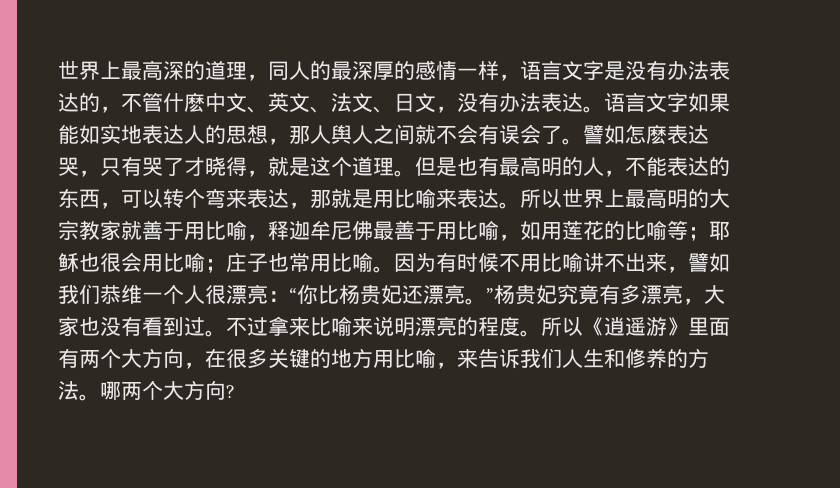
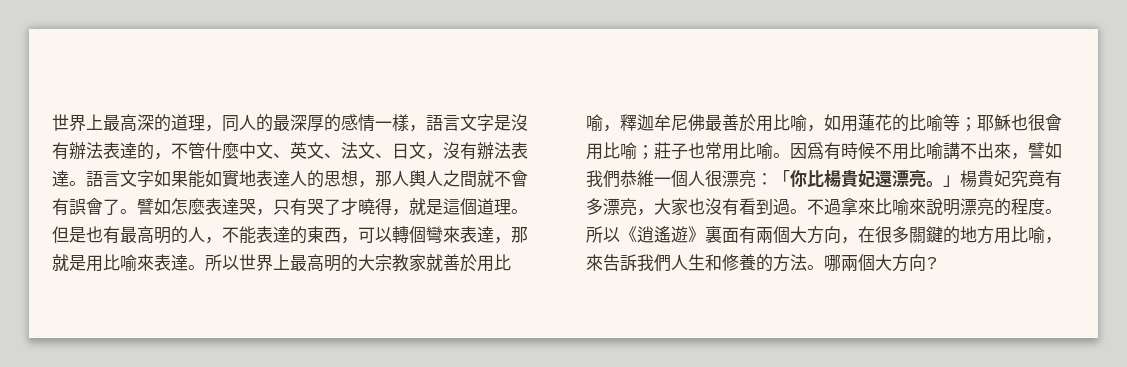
- 世界上最高深的道理，同人的最深厚的感情一样，语言文字是没有办法表达的，不管什麽中文、英文、法文、日文，没有办法表达。语言文字如果能如实地表达人的思想，那人舆人之间就不会有误会了。
+ 世界上最高深的道理，同人的最深厚的感情一樣，語言文字是沒有辦法表達的，不管什麼中文、英文、法文、日文，沒有辦法表達。語言文字如果能如實地表達人的思想，那人輿人之間就不會有誤會了。
- 譬如怎麽表达哭，只有哭了才晓得，就是这个道理。
+ 譬如怎麼表達哭，只有哭了才曉得，就是這個道理。
- 但是也有最高明的人，不能表达的东西，可以转个弯来表达，那就是用比喻来表达。
+ 但是也有最高明的人，不能表達的東西，可以轉個彎來表達，那就是用比喻來表達。
- 所以世界上最高明的大宗教家就善于用比喻，释迦牟尼佛最善于用比喻，如用莲花的比喻等；耶稣也很会用比喻；庄子也常用比喻。
+ 所以世界上最高明的大宗教家就善於用比喻，釋迦牟尼佛最善於用比喻，如用蓮花的比喻等；耶穌也很會用比喻；莊子也常用比喻。
- 因为有时候不用比喻讲不出来，譬如我们恭维一个人很漂亮：“你比杨贵妃还漂亮。”杨贵妃究竟有多漂亮，大家也没有看到过。不过拿来比喻来说明漂亮的程度。
+ 因爲有時候不用比喻講不出來，譬如我們恭維一個人很漂亮：「你比楊貴妃還漂亮。」楊貴妃究竟有多漂亮，大家也沒有看到過。不過拿來比喻來說明漂亮的程度。
- 所以《逍遥游》里面有两个大方向，在很多关键的地方用比喻，来告诉我们人生和修养的方法。
+ 所以《逍遙遊》裏面有兩個大方向，在很多關鍵的地方用比喻，來告訴我們人生和修養的方法。
- 哪两个大方向?
+ 哪兩個大方向?

